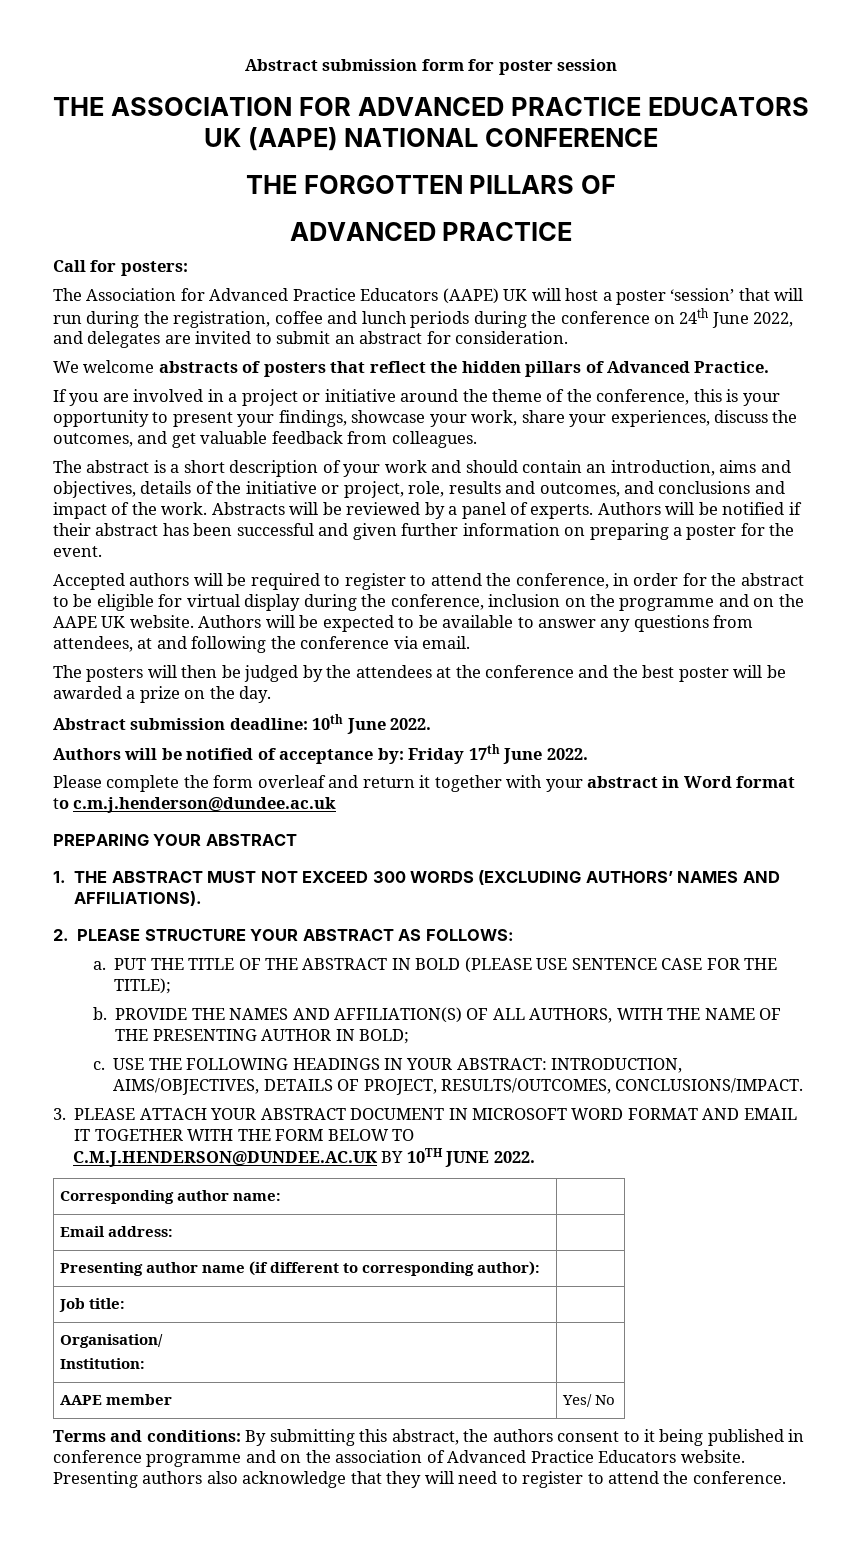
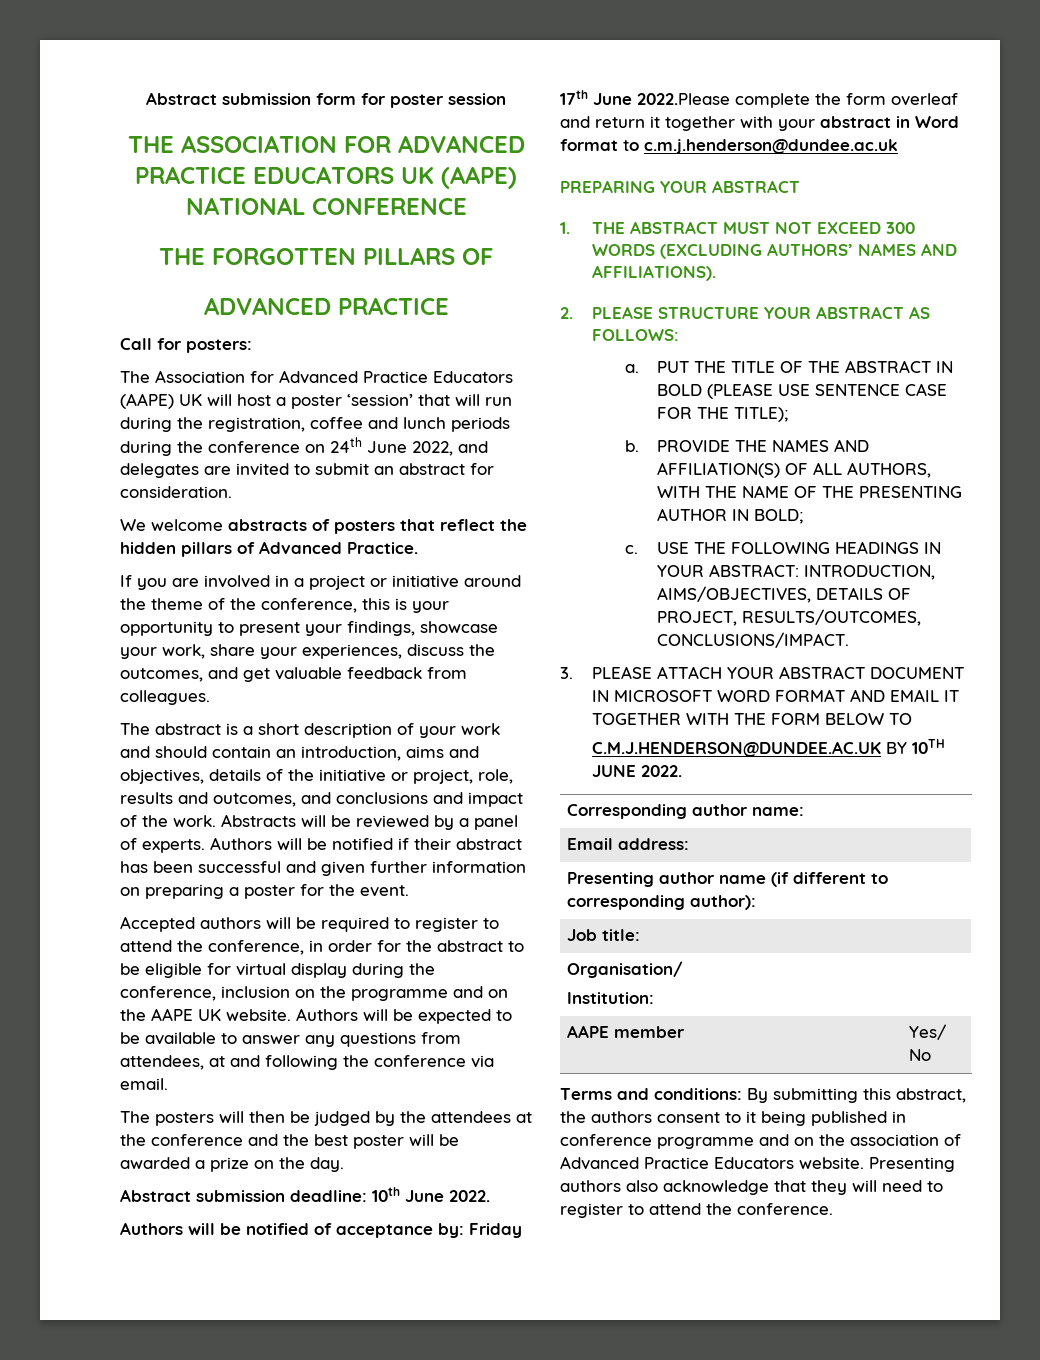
- Authors will be notified of acceptance by: Friday 17th June 2022.
- Please complete the form overleaf and return it together with your abstract in Word format to c.m.j.henderson@dundee.ac.uk
+ Authors will be notified of acceptance by: Friday 17th June 2022.Please complete the form overleaf and return it together with your abstract in Word format to c.m.j.henderson@dundee.ac.uk

